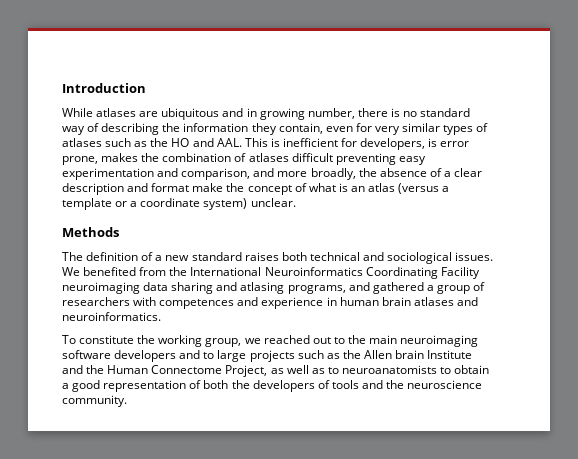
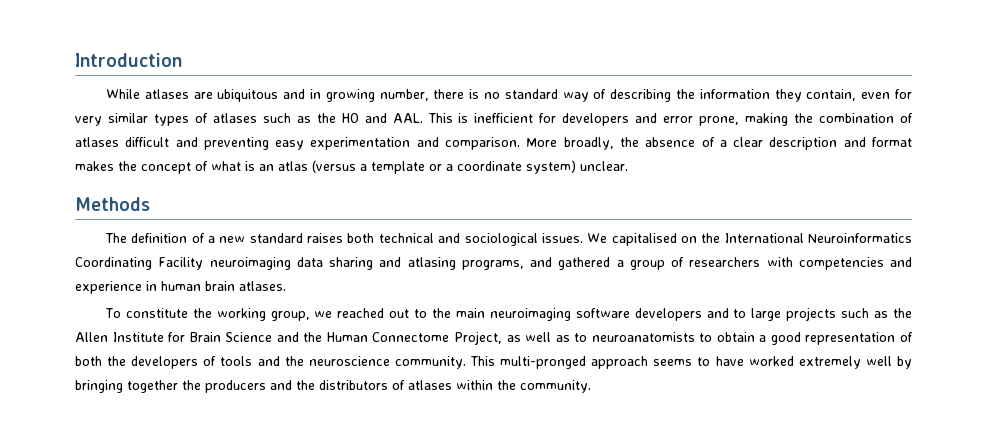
- While atlases are ubiquitous and in growing number, there is no standard way of describing the information they contain, even for very similar types of atlases such as the HO and AAL. This is inefficient for developers, is error prone, makes the combination of atlases difficult preventing easy experimentation and comparison, and more broadly, the absence of a clear description and format make the concept of what is an atlas (versus a template or a coordinate system) unclear.
+ While atlases are ubiquitous and in growing number, there is no standard way of describing the information they contain, even for very similar types of atlases such as the HO and AAL. This is inefficient for developers and error prone, making the combination of atlases difficult and preventing easy experimentation and comparison. More broadly, the absence of a clear description and format makes the concept of what is an atlas (versus a template or a coordinate system) unclear.
- We benefited from the International Neuroinformatics Coordinating Facility neuroimaging data sharing and atlasing programs, and gathered a group of researchers with competences and experience in human brain atlases and neuroinformatics.
+ We capitalised on the International Neuroinformatics Coordinating Facility neuroimaging data sharing and atlasing programs, and gathered a group of researchers with competencies and experience in human brain atlases.
- To constitute the working group, we reached out to the main neuroimaging software developers and to large projects such as the Allen brain Institute and the Human Connectome Project, as well as to neuroanatomists to obtain a good representation of both the developers of tools and the neuroscience community.
+ To constitute the working group, we reached out to the main neuroimaging software developers and to large projects such as the Allen Institute for Brain Science and the Human Connectome Project, as well as to neuroanatomists to obtain a good representation of both the developers of tools and the neuroscience community.
+ This multi-pronged approach seems to have worked extremely well by bringing together the producers and the distributors of atlases within the community.

